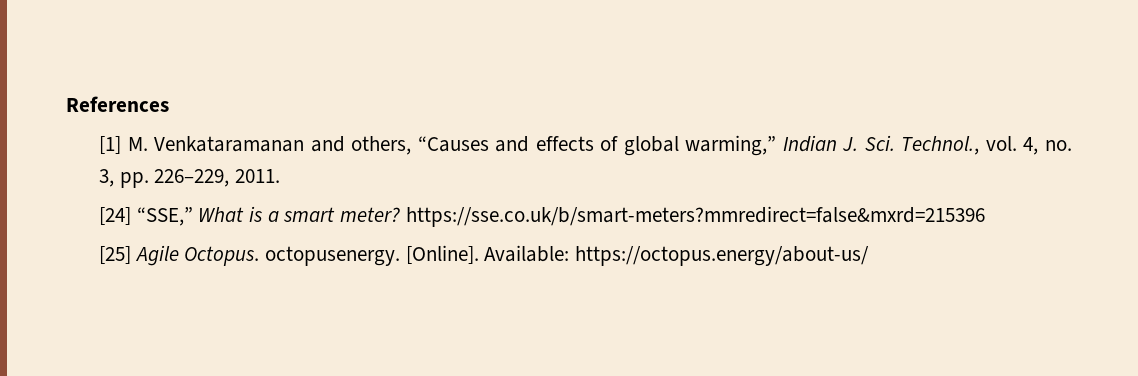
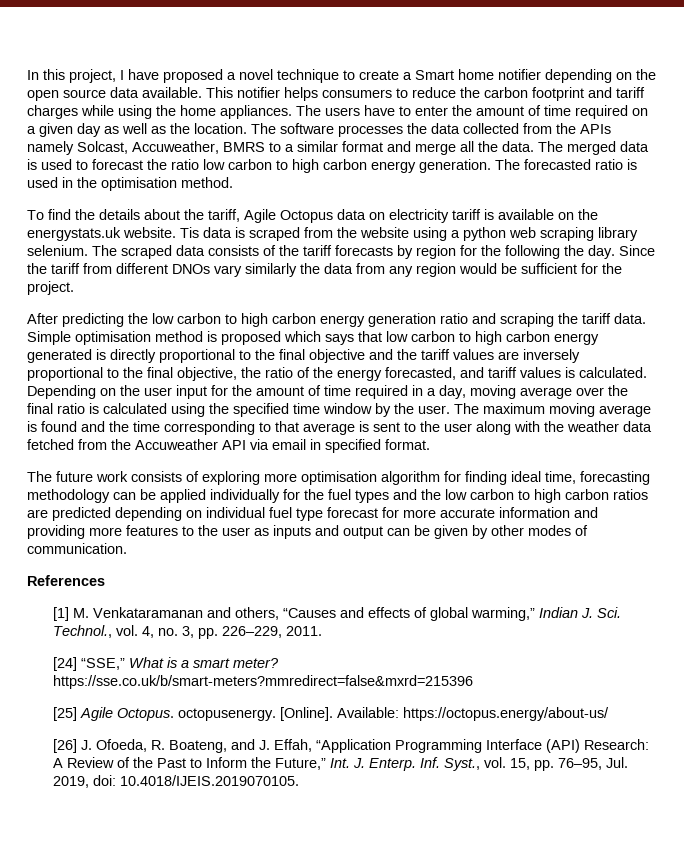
+ In this project, I have proposed a novel technique to create a Smart home notifier depending on the open source data available. This notifier helps consumers to reduce the carbon footprint and tariff charges while using the home appliances. The users have to enter the amount of time required on a given day as well as the location. The software processes the data collected from the APIs namely Solcast, Accuweather, BMRS to a similar format and merge all the data. The merged data is used to forecast the ratio low carbon to high carbon energy generation. The forecasted ratio is used in the optimisation method.
+ To find the details about the tariff, Agile Octopus data on electricity tariff is available on the energystats.uk website. Tis data is scraped from the website using a python web scraping library selenium. The scraped data consists of the tariff forecasts by region for the following the day. Since the tariff from different DNOs vary similarly the data from any region would be sufficient for the project.
+ After predicting the low carbon to high carbon energy generation ratio and scraping the tariff data. Simple optimisation method is proposed which says that low carbon to high carbon energy generated is directly proportional to the final objective and the tariff values are inversely proportional to the final objective, the ratio of the energy forecasted, and tariff values is calculated. Depending on the user input for the amount of time required in a day, moving average over the final ratio is calculated using the specified time window by the user. The maximum moving average is found and the time corresponding to that average is sent to the user along with the weather data fetched from the Accuweather API via email in specified format.
+ The future work consists of exploring more optimisation algorithm for finding ideal time, forecasting methodology can be applied individually for the fuel types and the low carbon to high carbon ratios are predicted depending on individual fuel type forecast for more accurate information and providing more features to the user as inputs and output can be given by other modes of communication.
+ [26] J. Ofoeda, R. Boateng, and J. Effah, “Application Programming Interface (API) Research: A Review of the Past to Inform the Future,” Int. J. Enterp. Inf. Syst., vol. 15, pp. 76–95, Jul. 2019, doi: 10.4018/IJEIS.2019070105.

